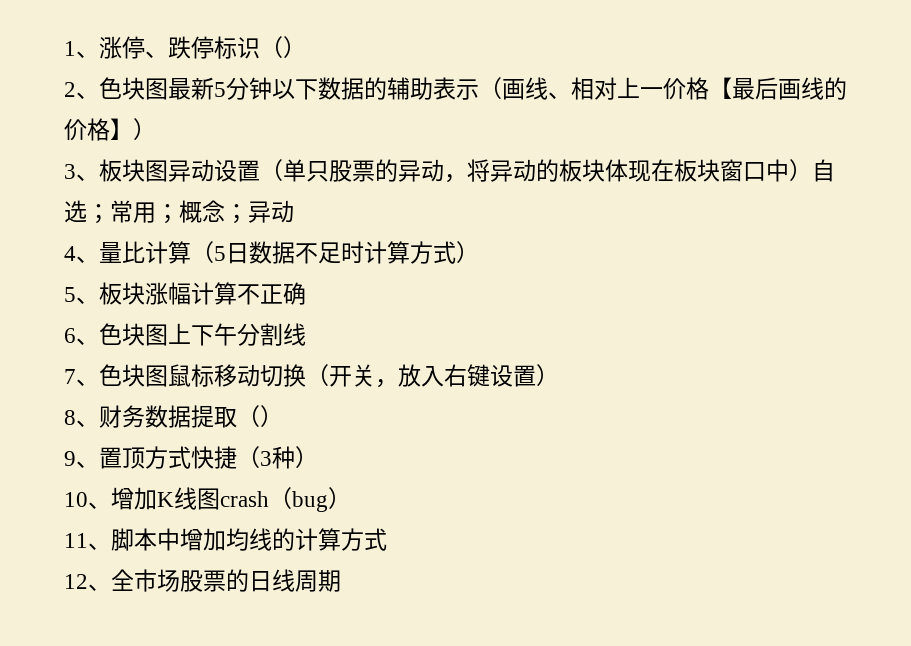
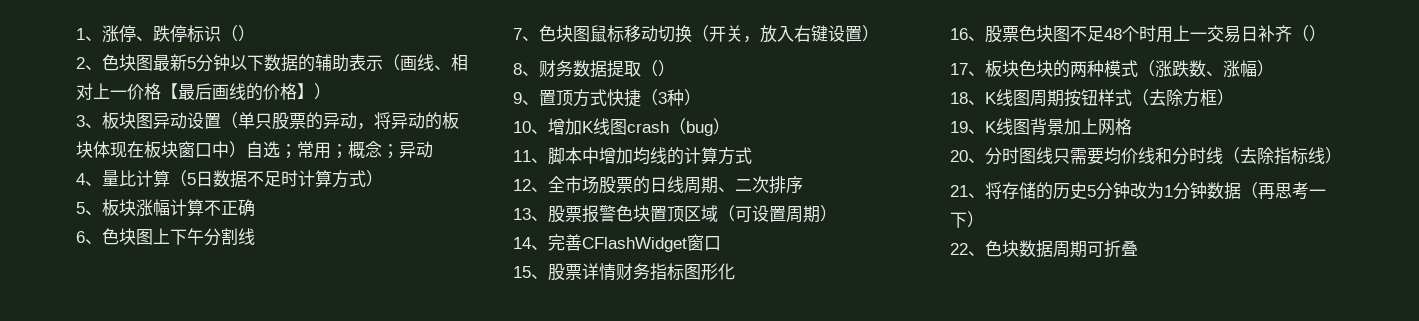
- 12、全市场股票的日线周期
+ 12、全市场股票的日线周期、二次排序
+ 13、股票报警色块置顶区域（可设置周期）
+ 14、完善CFlashWidget窗口
+ 15、股票详情财务指标图形化
+ 16、股票色块图不足48个时用上一交易日补齐（）
+ 17、板块色块的两种模式（涨跌数、涨幅）
+ 18、K线图周期按钮样式（去除方框）
+ 19、K线图背景加上网格
+ 20、分时图线只需要均价线和分时线（去除指标线）
+ 21、将存储的历史5分钟改为1分钟数据（再思考一下）
+ 22、色块数据周期可折叠

